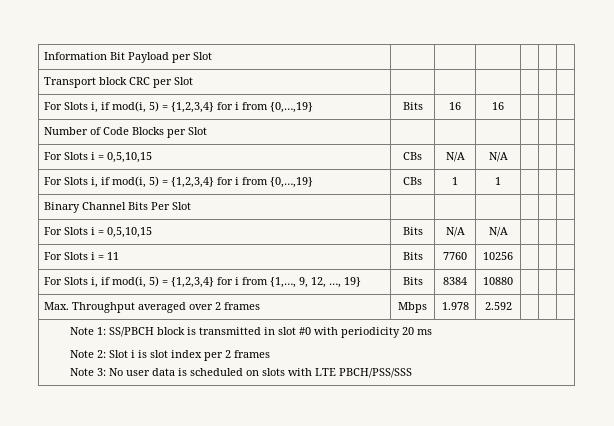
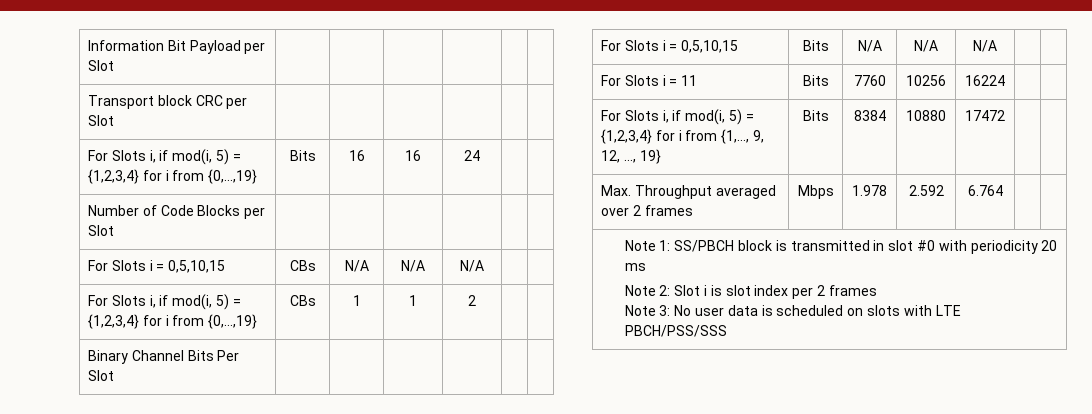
- For Slots i, if mod(i, 5) = {1,2,3,4} for i from {0,…,19} | Bits | 16 | 16 | | |
+ For Slots i, if mod(i, 5) = {1,2,3,4} for i from {0,…,19} | Bits | 16 | 16 | 24 | |
- For Slots i = 0,5,10,15 | CBs | N/A | N/A | | |
+ For Slots i = 0,5,10,15 | CBs | N/A | N/A | N/A | |
- For Slots i, if mod(i, 5) = {1,2,3,4} for i from {0,…,19} | CBs | 1 | 1 | | |
+ For Slots i, if mod(i, 5) = {1,2,3,4} for i from {0,…,19} | CBs | 1 | 1 | 2 | |
- For Slots i = 0,5,10,15 | Bits | N/A | N/A | | |
+ For Slots i = 0,5,10,15 | Bits | N/A | N/A | N/A | |
- For Slots i = 11 | Bits | 7760 | 10256 | | |
+ For Slots i = 11 | Bits | 7760 | 10256 | 16224 | |
- For Slots i, if mod(i, 5) = {1,2,3,4} for i from {1,…, 9, 12, …, 19} | Bits | 8384 | 10880 | | |
+ For Slots i, if mod(i, 5) = {1,2,3,4} for i from {1,…, 9, 12, …, 19} | Bits | 8384 | 10880 | 17472 | |
- Max. Throughput averaged over 2 frames | Mbps | 1.978 | 2.592 | | |
+ Max. Throughput averaged over 2 frames | Mbps | 1.978 | 2.592 | 6.764 | |

